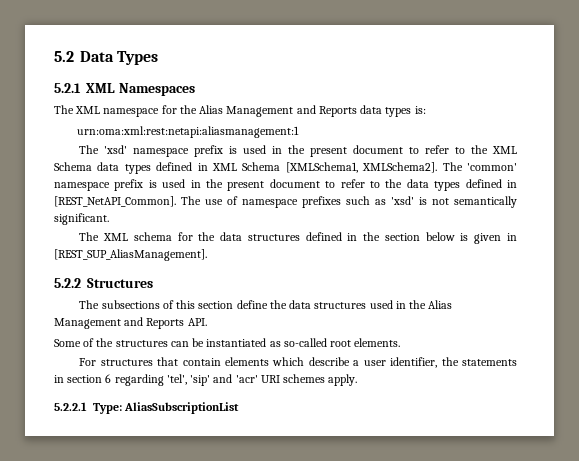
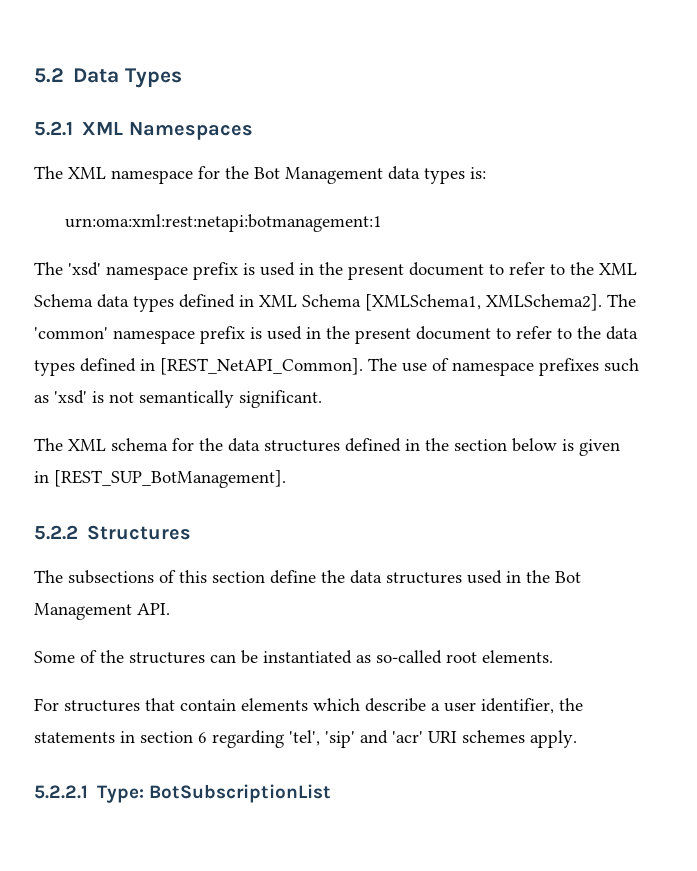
- The XML namespace for the Alias Management and Reports data types is:
+ The XML namespace for the Bot Management data types is:
- urn:oma:xml:rest:netapi:aliasmanagement:1
+ urn:oma:xml:rest:netapi:botmanagement:1
- The XML schema for the data structures defined in the section below is given in [REST_SUP_AliasManagement].
+ The XML schema for the data structures defined in the section below is given in [REST_SUP_BotManagement].
- The subsections of this section define the data structures used in the Alias Management and Reports API.
+ The subsections of this section define the data structures used in the Bot Management API.
- 5.2.2.1 Type: AliasSubscriptionList
+ 5.2.2.1 Type: BotSubscriptionList

